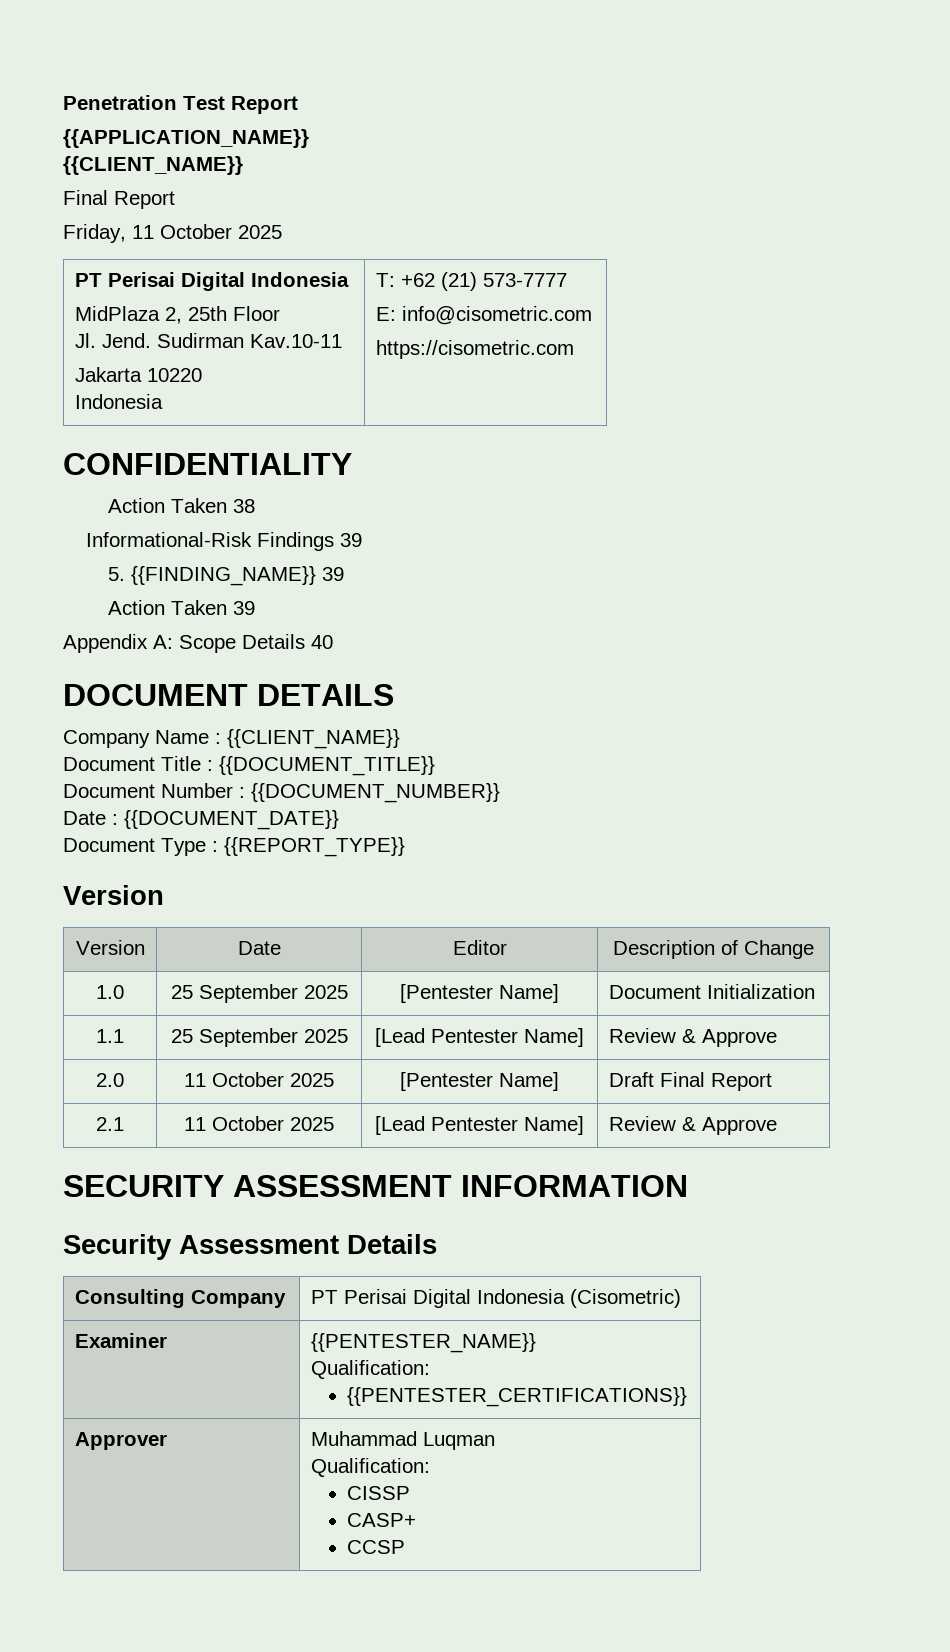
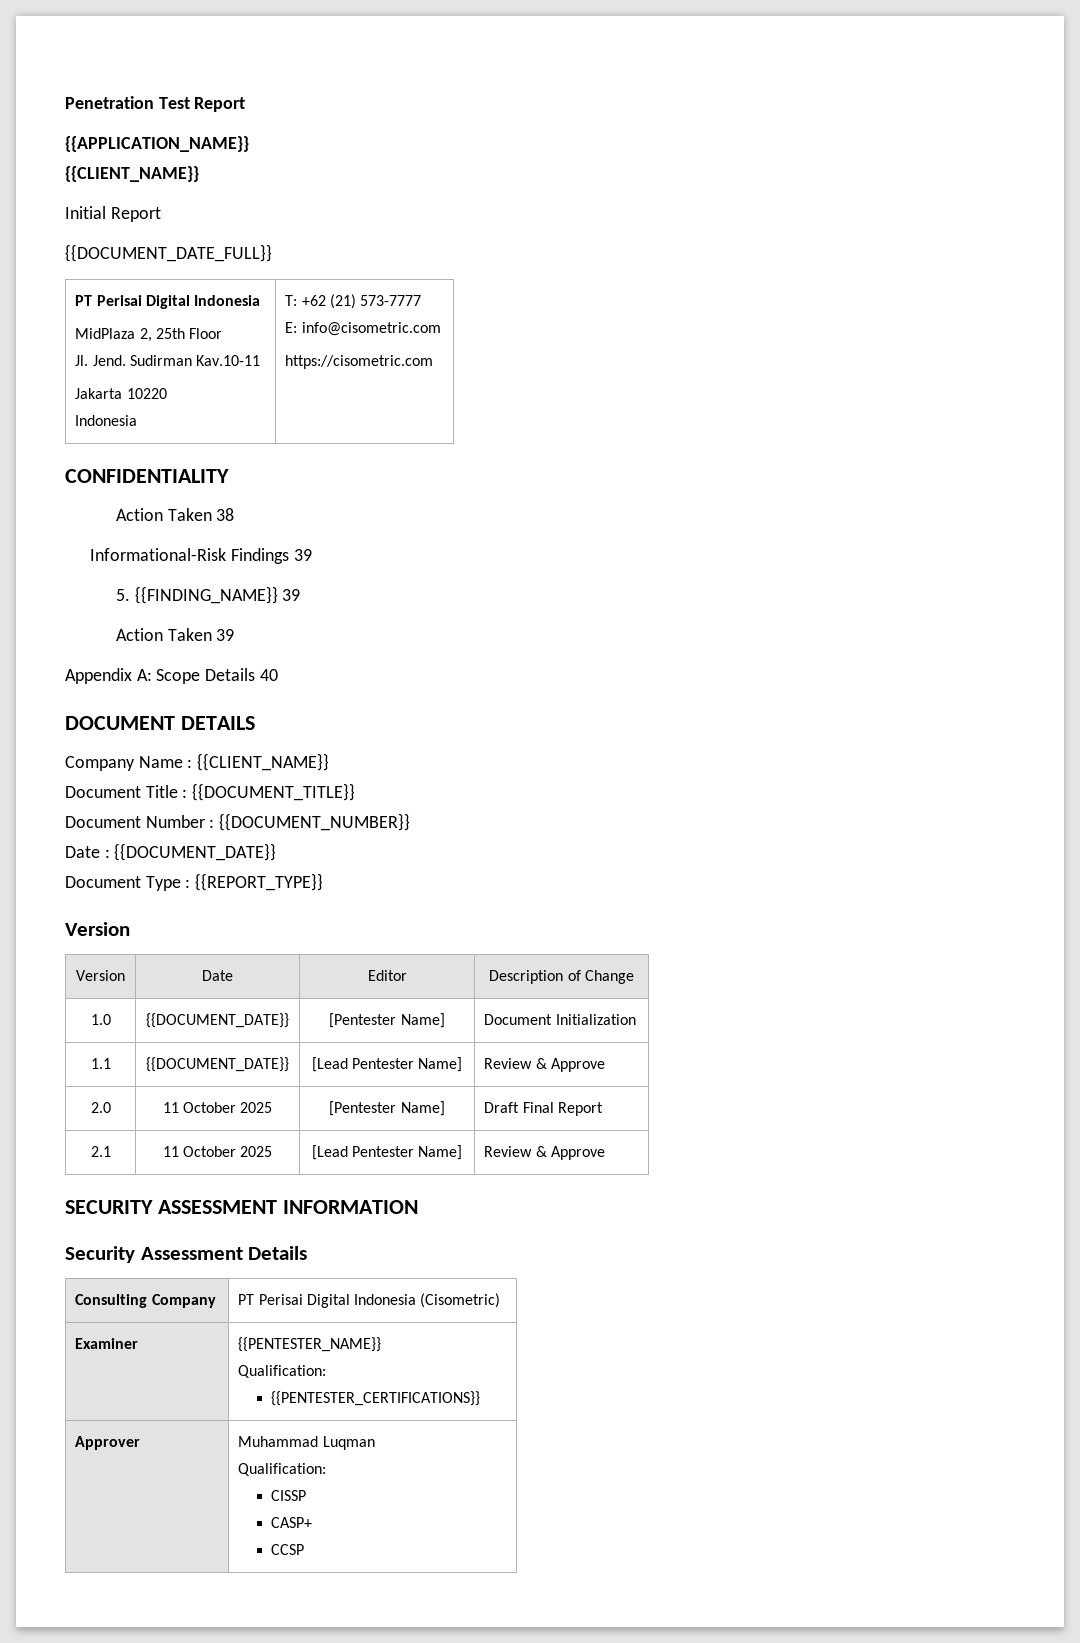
  {{APPLICATION_NAME}}
  {{CLIENT_NAME}}
- Final Report
- Friday, 11 October 2025
+ Initial Report
+ {{DOCUMENT_DATE_FULL}}
- 1.0 | 25 September 2025 | [Pentester Name] | Document Initialization
+ 1.0 | {{DOCUMENT_DATE}} | [Pentester Name] | Document Initialization
- 1.1 | 25 September 2025 | [Lead Pentester Name] | Review & Approve
+ 1.1 | {{DOCUMENT_DATE}} | [Lead Pentester Name] | Review & Approve

